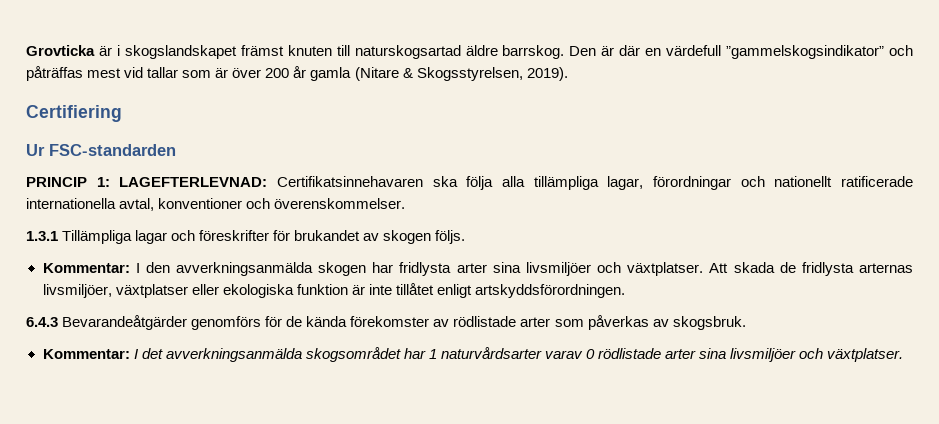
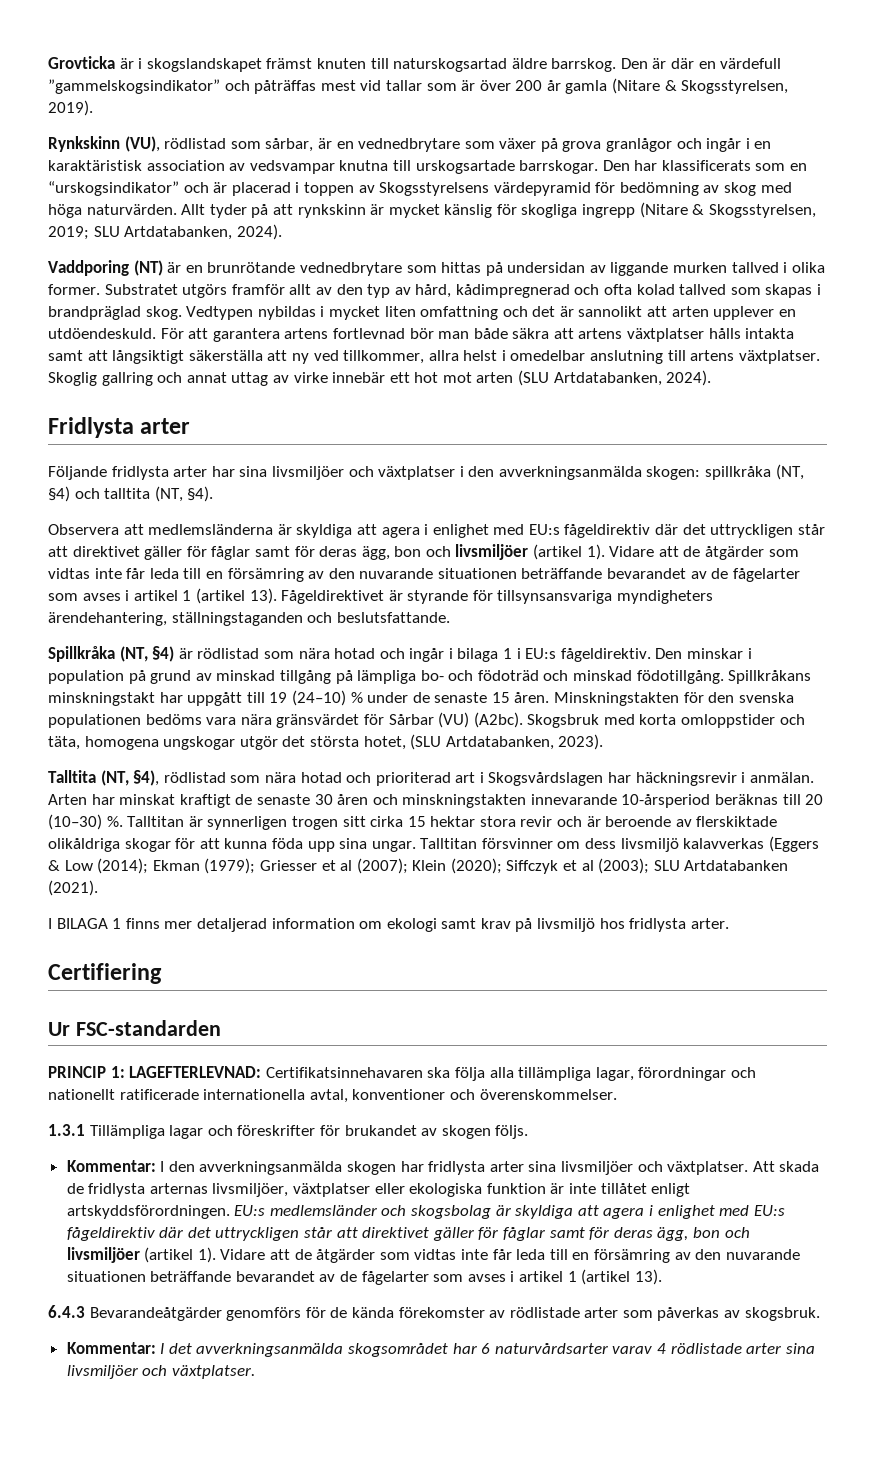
+ Rynkskinn (VU), rödlistad som sårbar, är en vednedbrytare som växer på grova granlågor och ingår i en karaktäristisk association av vedsvampar knutna till urskogsartade barrskogar. Den har klassificerats som en “urskogsindikator” och är placerad i toppen av Skogsstyrelsens värdepyramid för bedömning av skog med höga naturvärden. Allt tyder på att rynkskinn är mycket känslig för skogliga ingrepp (Nitare & Skogsstyrelsen, 2019; SLU Artdatabanken, 2024).
+ Vaddporing (NT) är en brunrötande vednedbrytare som hittas på undersidan av liggande murken tallved i olika former. Substratet utgörs framför allt av den typ av hård, kådimpregnerad och ofta kolad tallved som skapas i brandpräglad skog. Vedtypen nybildas i mycket liten omfattning och det är sannolikt att arten upplever en utdöendeskuld. För att garantera artens fortlevnad bör man både säkra att artens växtplatser hålls intakta samt att långsiktigt säkerställa att ny ved tillkommer, allra helst i omedelbar anslutning till artens växtplatser. Skoglig gallring och annat uttag av virke innebär ett hot mot arten (SLU Artdatabanken, 2024).
+ Fridlysta arter
+ Följande fridlysta arter har sina livsmiljöer och växtplatser i den avverkningsanmälda skogen: spillkråka (NT, §4) och talltita (NT, §4).
+ Observera att medlemsländerna är skyldiga att agera i enlighet med EU:s fågeldirektiv där det uttryckligen står att direktivet gäller för fåglar samt för deras ägg, bon och livsmiljöer (artikel 1). Vidare att de åtgärder som vidtas inte får leda till en försämring av den nuvarande situationen beträffande bevarandet av de fågelarter som avses i artikel 1 (artikel 13). Fågeldirektivet är styrande för tillsynsansvariga myndigheters ärendehantering, ställningstaganden och beslutsfattande.
+ Spillkråka (NT, §4) är rödlistad som nära hotad och ingår i bilaga 1 i EU:s fågeldirektiv. Den minskar i population på grund av minskad tillgång på lämpliga bo- och födoträd och minskad födotillgång. Spillkråkans minskningstakt har uppgått till 19 (24–10) % under de senaste 15 åren. Minskningstakten för den svenska populationen bedöms vara nära gränsvärdet för Sårbar (VU) (A2bc). Skogsbruk med korta omloppstider och täta, homogena ungskogar utgör det största hotet, (SLU Artdatabanken, 2023).
+ Talltita (NT, §4), rödlistad som nära hotad och prioriterad art i Skogsvårdslagen har häckningsrevir i anmälan. Arten har minskat kraftigt de senaste 30 åren och minskningstakten innevarande 10-årsperiod beräknas till 20 (10–30) %. Talltitan är synnerligen trogen sitt cirka 15 hektar stora revir och är beroende av flerskiktade olikåldriga skogar för att kunna föda upp sina ungar. Talltitan försvinner om dess livsmiljö kalavverkas (Eggers & Low (2014); Ekman (1979); Griesser et al (2007); Klein (2020); Siffczyk et al (2003); SLU Artdatabanken (2021).
+ I BILAGA 1 finns mer detaljerad information om ekologi samt krav på livsmiljö hos fridlysta arter.
+ EU:s medlemsländer och skogsbolag är skyldiga att agera i enlighet med EU:s fågeldirektiv där det uttryckligen står att direktivet gäller för fåglar samt för deras ägg, bon och livsmiljöer (artikel 1). Vidare att de åtgärder som vidtas inte får leda till en försämring av den nuvarande situationen beträffande bevarandet av de fågelarter som avses i artikel 1 (artikel 13).
- Kommentar: I det avverkningsanmälda skogsområdet har 1 naturvårdsarter varav 0 rödlistade arter sina livsmiljöer och växtplatser.
+ Kommentar: I det avverkningsanmälda skogsområdet har 6 naturvårdsarter varav 4 rödlistade arter sina livsmiljöer och växtplatser.

